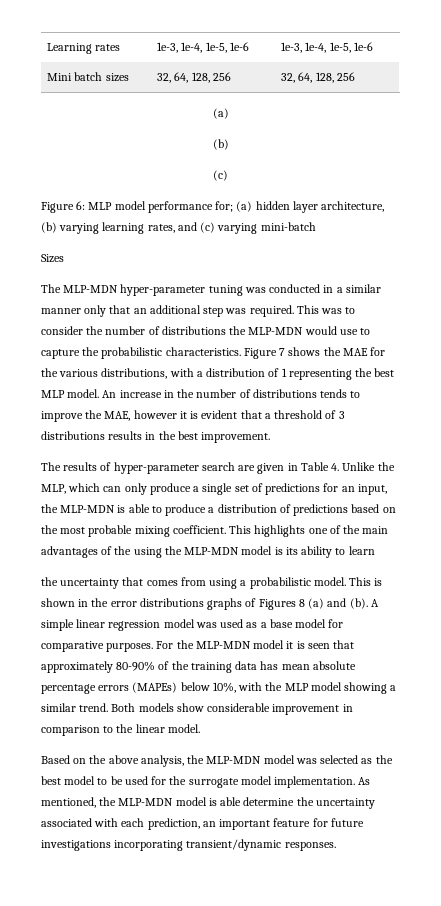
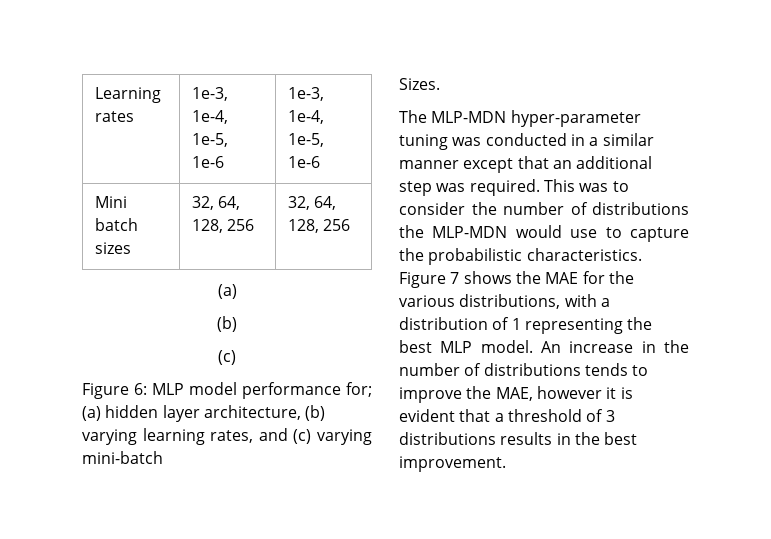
- Sizes
+ Sizes.
- The MLP-MDN hyper-parameter tuning was conducted in a similar manner only that an additional step was required.
+ The MLP-MDN hyper-parameter tuning was conducted in a similar manner except that an additional step was required.
- The results of hyper-parameter search are given in Table 4. Unlike the MLP, which can only produce a single set of predictions for an input, the MLP-MDN is able to produce a distribution of predictions based on the most probable mixing coefficient. This highlights one of the main advantages of the using the MLP-MDN model is its ability to learn
- the uncertainty that comes from using a probabilistic model. This is shown in the error distributions graphs of Figures 8 (a) and (b). A simple linear regression model was used as a base model for comparative purposes. For the MLP-MDN model it is seen that approximately 80-90% of the training data has mean absolute percentage errors (MAPEs) below 10%, with the MLP model showing a similar trend. Both models show considerable improvement in comparison to the linear model.
- Based on the above analysis, the MLP-MDN model was selected as the best model to be used for the surrogate model implementation. As mentioned, the MLP-MDN model is able determine the uncertainty associated with each prediction, an important feature for future investigations incorporating transient/dynamic responses.

